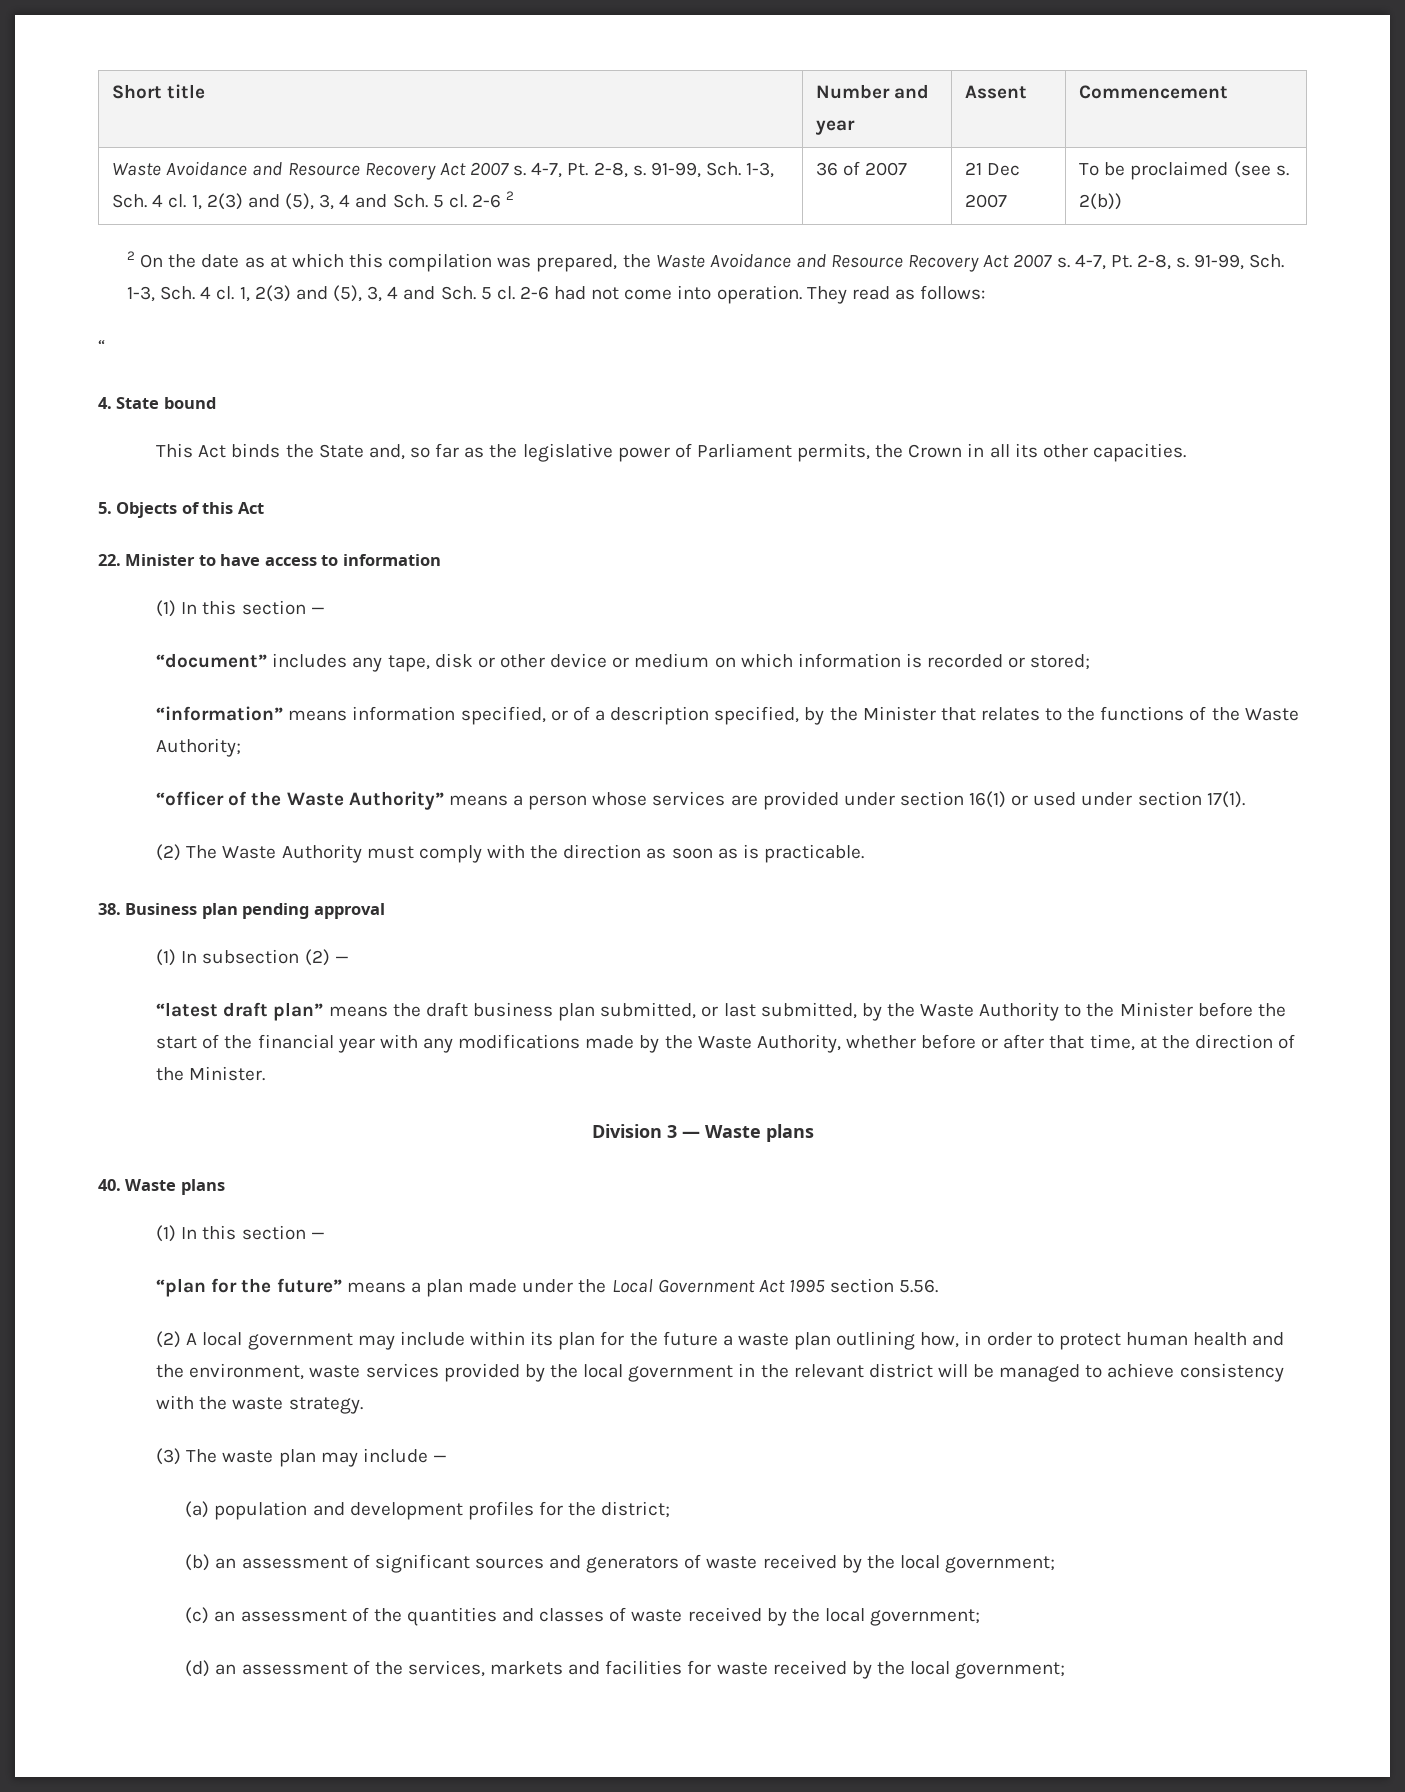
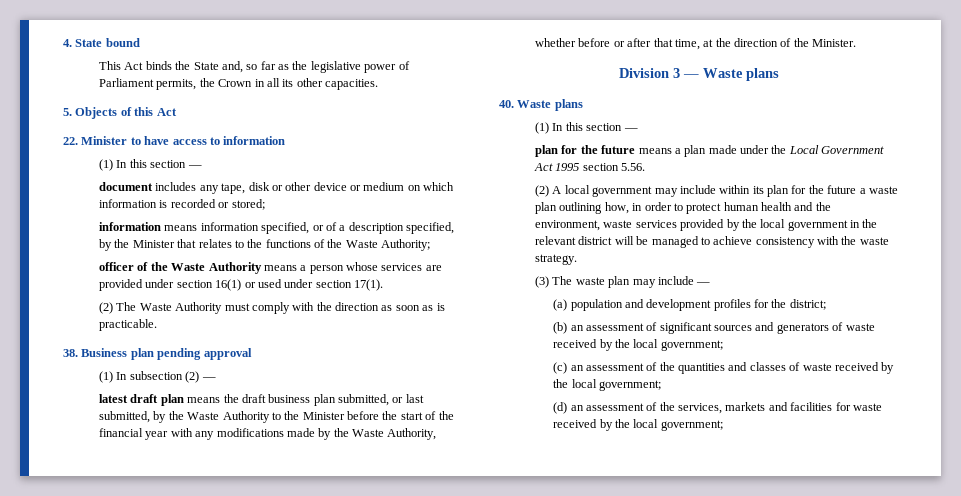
- Short title | Number and year | Assent | Commencement
- Waste Avoidance and Resource Recovery Act 2007 s. 4-7, Pt. 2-8, s. 91-99, Sch. 1-3, Sch. 4 cl. 1, 2(3) and (5), 3, 4 and Sch. 5 cl. 2-6 2 | 36 of 2007 | 21 Dec 2007 | To be proclaimed (see s. 2(b))
- 2 On the date as at which this compilation was prepared, the Waste Avoidance and Resource Recovery Act 2007 s. 4-7, Pt. 2-8, s. 91-99, Sch. 1-3, Sch. 4 cl. 1, 2(3) and (5), 3, 4 and Sch. 5 cl. 2-6 had not come into operation. They read as follows:
- “
- “document” includes any tape, disk or other device or medium on which information is recorded or stored;
+ document includes any tape, disk or other device or medium on which information is recorded or stored;
- “information” means information specified, or of a description specified, by the Minister that relates to the functions of the Waste Authority;
+ information means information specified, or of a description specified, by the Minister that relates to the functions of the Waste Authority;
- “officer of the Waste Authority” means a person whose services are provided under section 16(1) or used under section 17(1).
+ officer of the Waste Authority means a person whose services are provided under section 16(1) or used under section 17(1).
- “latest draft plan” means the draft business plan submitted, or last submitted, by the Waste Authority to the Minister before the start of the financial year with any modifications made by the Waste Authority, whether before or after that time, at the direction of the Minister.
+ latest draft plan means the draft business plan submitted, or last submitted, by the Waste Authority to the Minister before the start of the financial year with any modifications made by the Waste Authority, whether before or after that time, at the direction of the Minister.
- “plan for the future” means a plan made under the Local Government Act 1995 section 5.56.
+ plan for the future means a plan made under the Local Government Act 1995 section 5.56.

